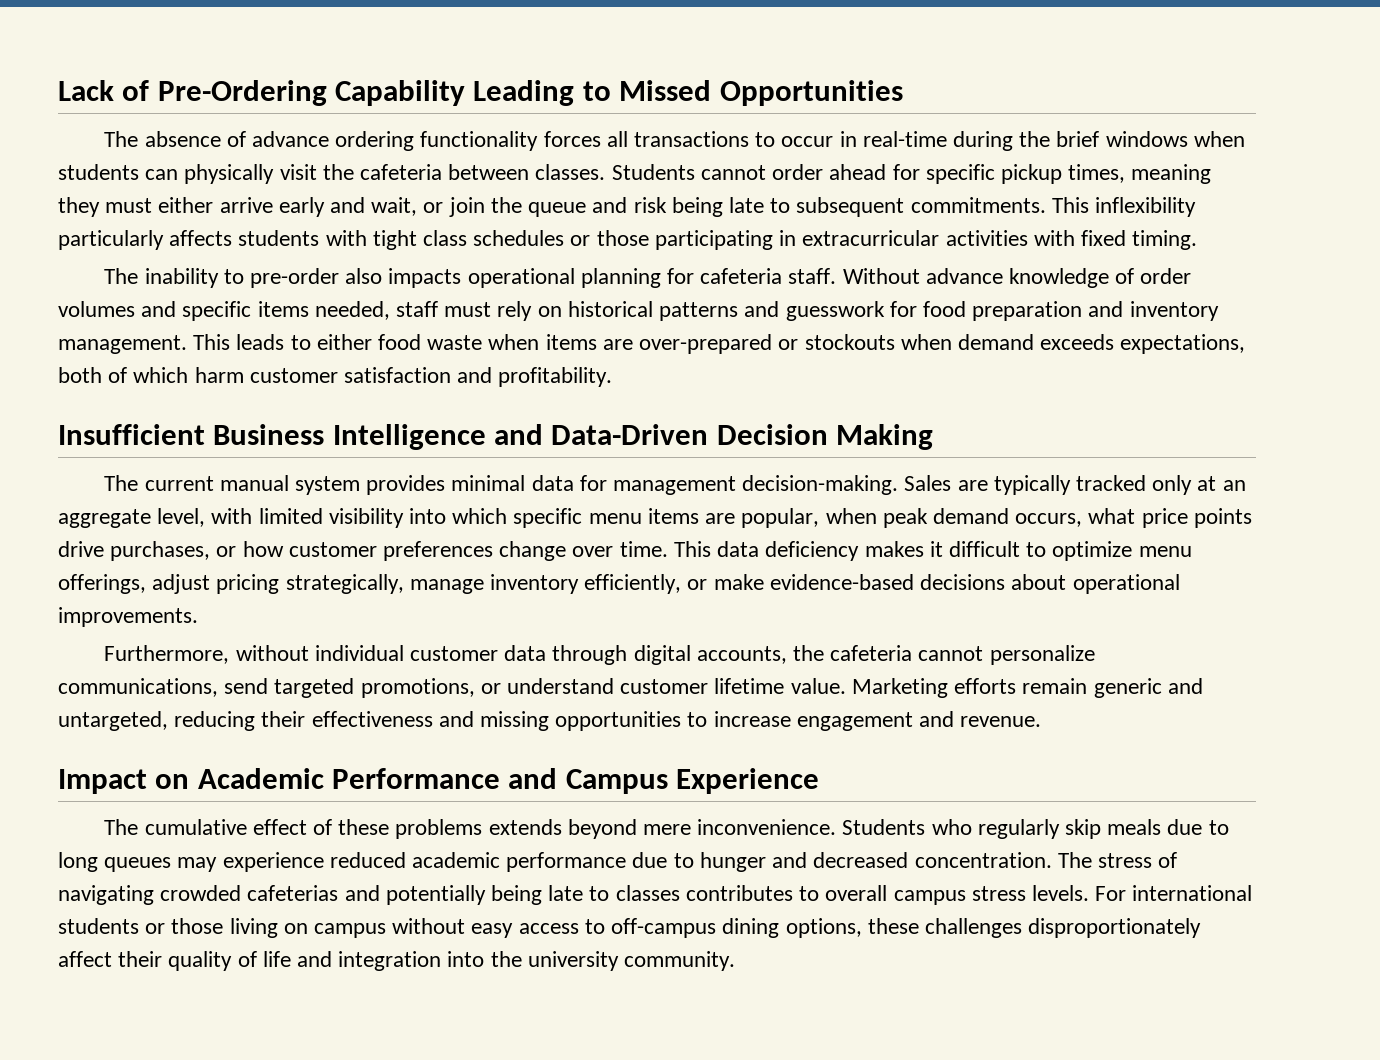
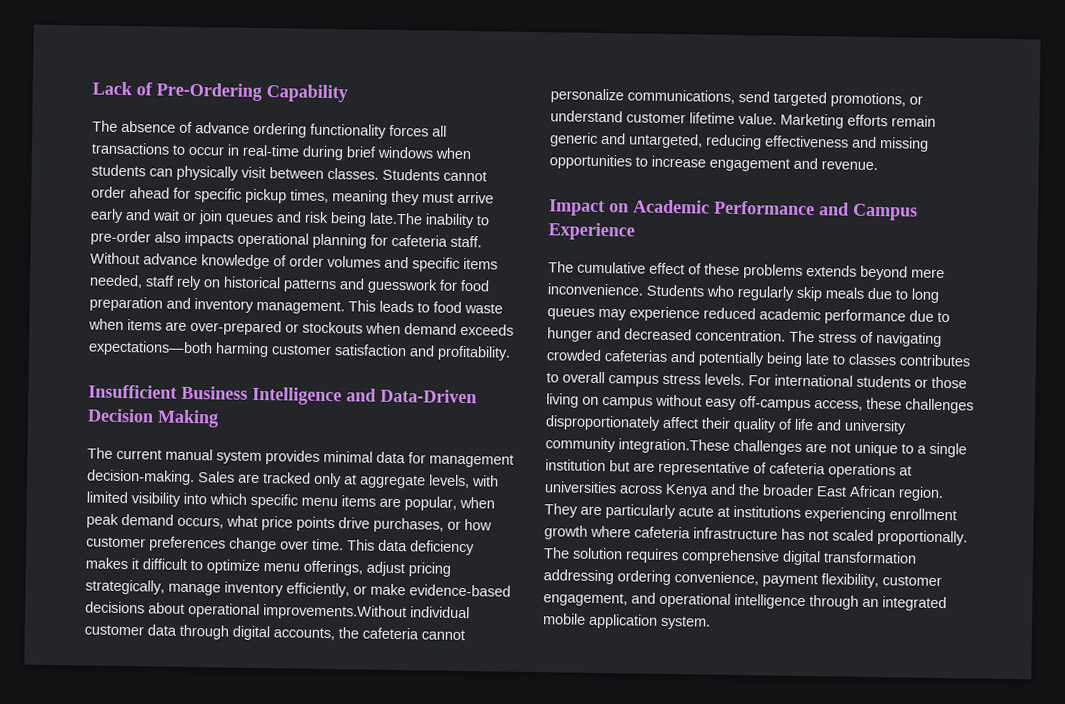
- Lack of Pre-Ordering Capability Leading to Missed Opportunities
+ Lack of Pre-Ordering Capability
- The absence of advance ordering functionality forces all transactions to occur in real-time during the brief windows when students can physically visit the cafeteria between classes.
+ The absence of advance ordering functionality forces all transactions to occur in real-time during brief windows when students can physically visit between classes.
- Students cannot order ahead for specific pickup times, meaning they must either arrive early and wait, or join the queue and risk being late to subsequent commitments. This inflexibility particularly affects students with tight class schedules or those participating in extracurricular activities with fixed timing.
- The inability to pre-order also impacts operational planning for cafeteria staff.
+ Students cannot order ahead for specific pickup times, meaning they must arrive early and wait or join queues and risk being late.The inability to pre-order also impacts operational planning for cafeteria staff.
- Without advance knowledge of order volumes and specific items needed, staff must rely on historical patterns and guesswork for food preparation and inventory management.
+ Without advance knowledge of order volumes and specific items needed, staff rely on historical patterns and guesswork for food preparation and inventory management.
- This leads to either food waste when items are over-prepared or stockouts when demand exceeds expectations, both of which harm customer satisfaction and profitability.
+ This leads to food waste when items are over-prepared or stockouts when demand exceeds expectations—both harming customer satisfaction and profitability.
- Sales are typically tracked only at an aggregate level, with limited visibility into which specific menu items are popular, when peak demand occurs, what price points drive purchases, or how customer preferences change over time.
+ Sales are tracked only at aggregate levels, with limited visibility into which specific menu items are popular, when peak demand occurs, what price points drive purchases, or how customer preferences change over time.
- This data deficiency makes it difficult to optimize menu offerings, adjust pricing strategically, manage inventory efficiently, or make evidence-based decisions about operational improvements.
- Furthermore, without individual customer data through digital accounts, the cafeteria cannot personalize communications, send targeted promotions, or understand customer lifetime value.
+ This data deficiency makes it difficult to optimize menu offerings, adjust pricing strategically, manage inventory efficiently, or make evidence-based decisions about operational improvements.Without individual customer data through digital accounts, the cafeteria cannot personalize communications, send targeted promotions, or understand customer lifetime value.
- Marketing efforts remain generic and untargeted, reducing their effectiveness and missing opportunities to increase engagement and revenue.
+ Marketing efforts remain generic and untargeted, reducing effectiveness and missing opportunities to increase engagement and revenue.
- For international students or those living on campus without easy access to off-campus dining options, these challenges disproportionately affect their quality of life and integration into the university community.
+ For international students or those living on campus without easy off-campus access, these challenges disproportionately affect their quality of life and university community integration.These challenges are not unique to a single institution but are representative of cafeteria operations at universities across Kenya and the broader East African region. They are particularly acute at institutions experiencing enrollment growth where cafeteria infrastructure has not scaled proportionally. The solution requires comprehensive digital transformation addressing ordering convenience, payment flexibility, customer engagement, and operational intelligence through an integrated mobile application system.

